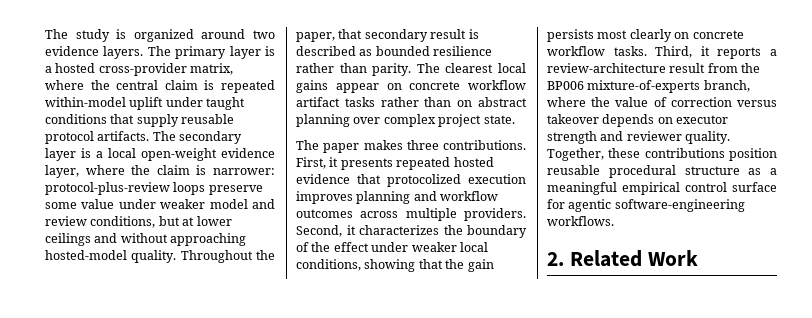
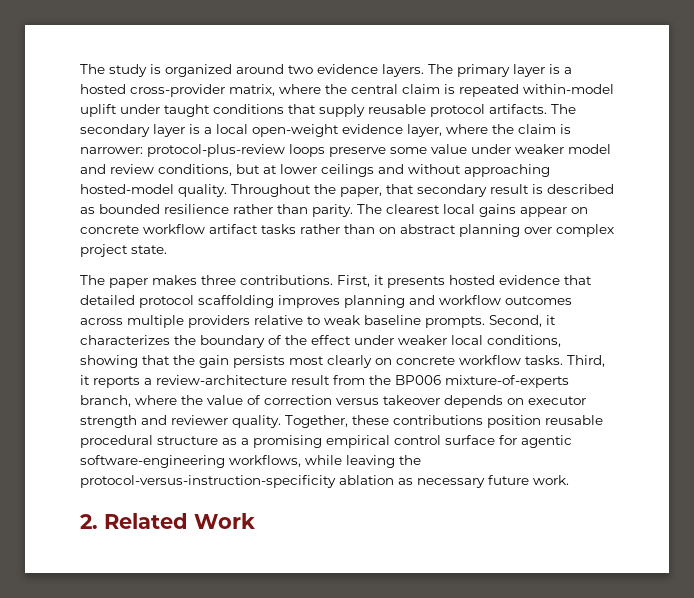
- First, it presents repeated hosted evidence that protocolized execution improves planning and workflow outcomes across multiple providers.
+ First, it presents hosted evidence that detailed protocol scaffolding improves planning and workflow outcomes across multiple providers relative to weak baseline prompts.
- Together, these contributions position reusable procedural structure as a meaningful empirical control surface for agentic software-engineering workflows.
+ Together, these contributions position reusable procedural structure as a promising empirical control surface for agentic software-engineering workflows, while leaving the protocol-versus-instruction-specificity ablation as necessary future work.

